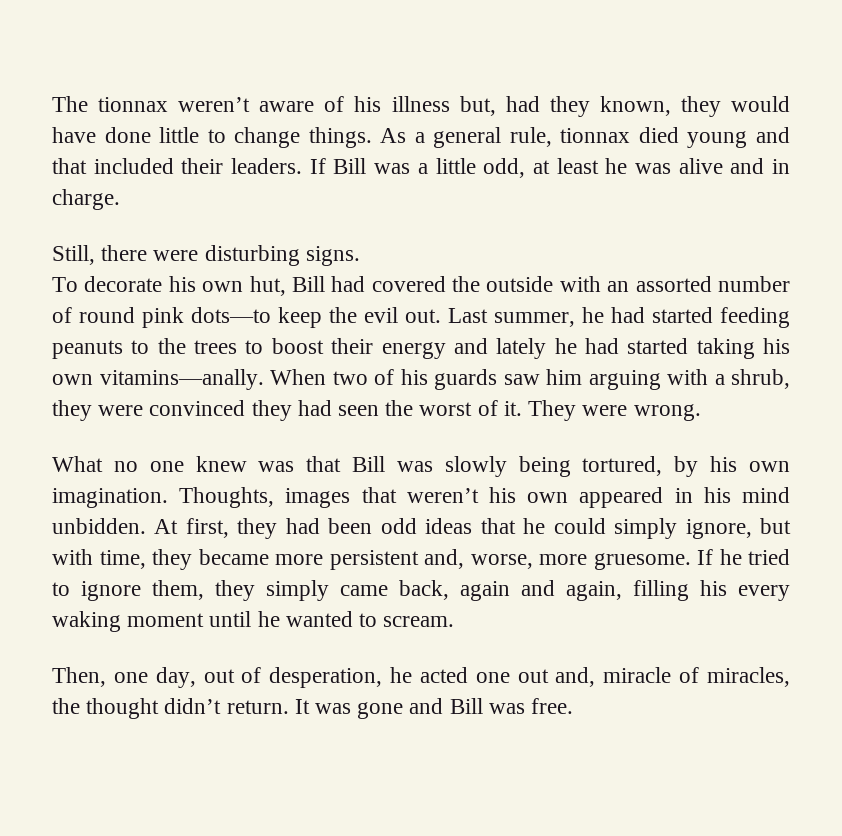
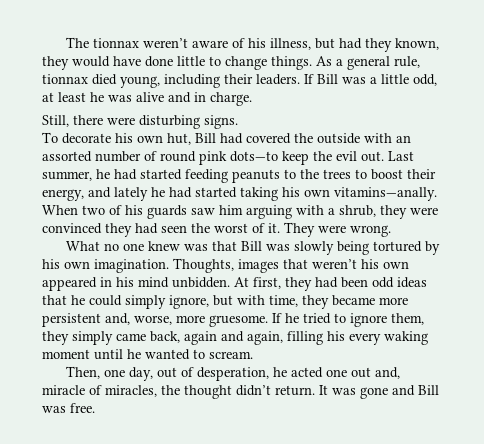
- The tionnax weren’t aware of his illness but, had they known, they would have done little to change things.
+ The tionnax weren’t aware of his illness, but had they known, they would have done little to change things.
- As a general rule, tionnax died young and that included their leaders.
+ As a general rule, tionnax died young, including their leaders.
- Last summer, he had started feeding peanuts to the trees to boost their energy and lately he had started taking his own vitamins—anally.
+ Last summer, he had started feeding peanuts to the trees to boost their energy, and lately he had started taking his own vitamins—anally.
- What no one knew was that Bill was slowly being tortured, by his own imagination.
+ What no one knew was that Bill was slowly being tortured by his own imagination.

